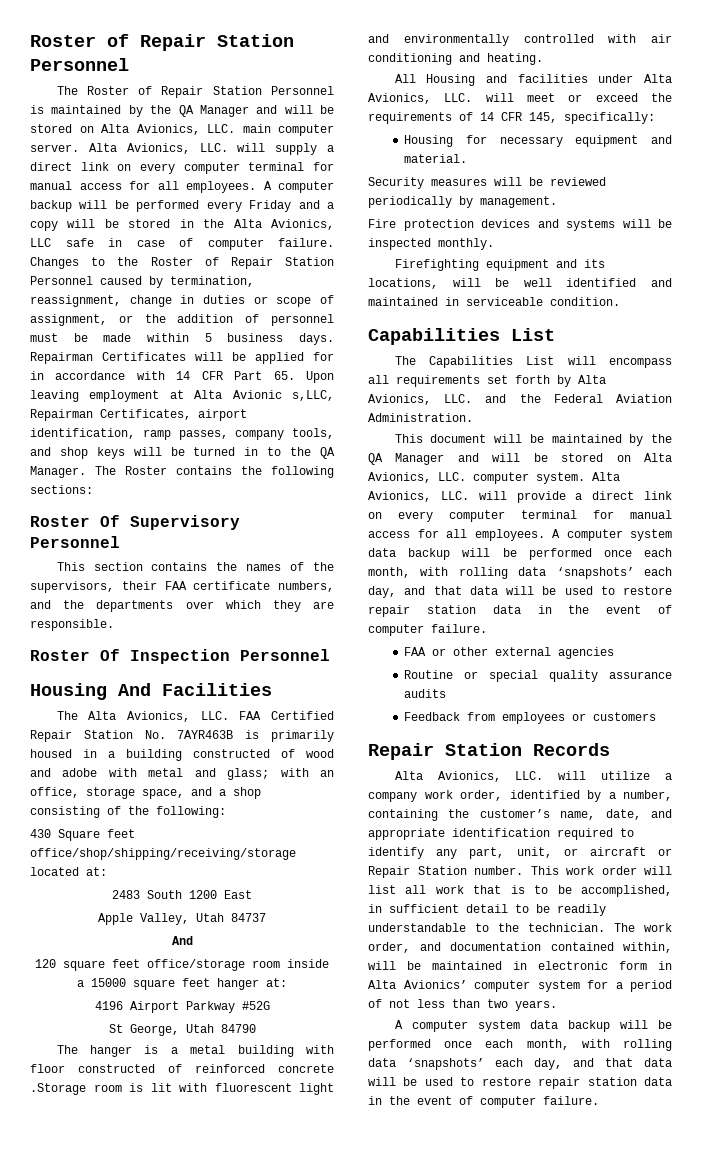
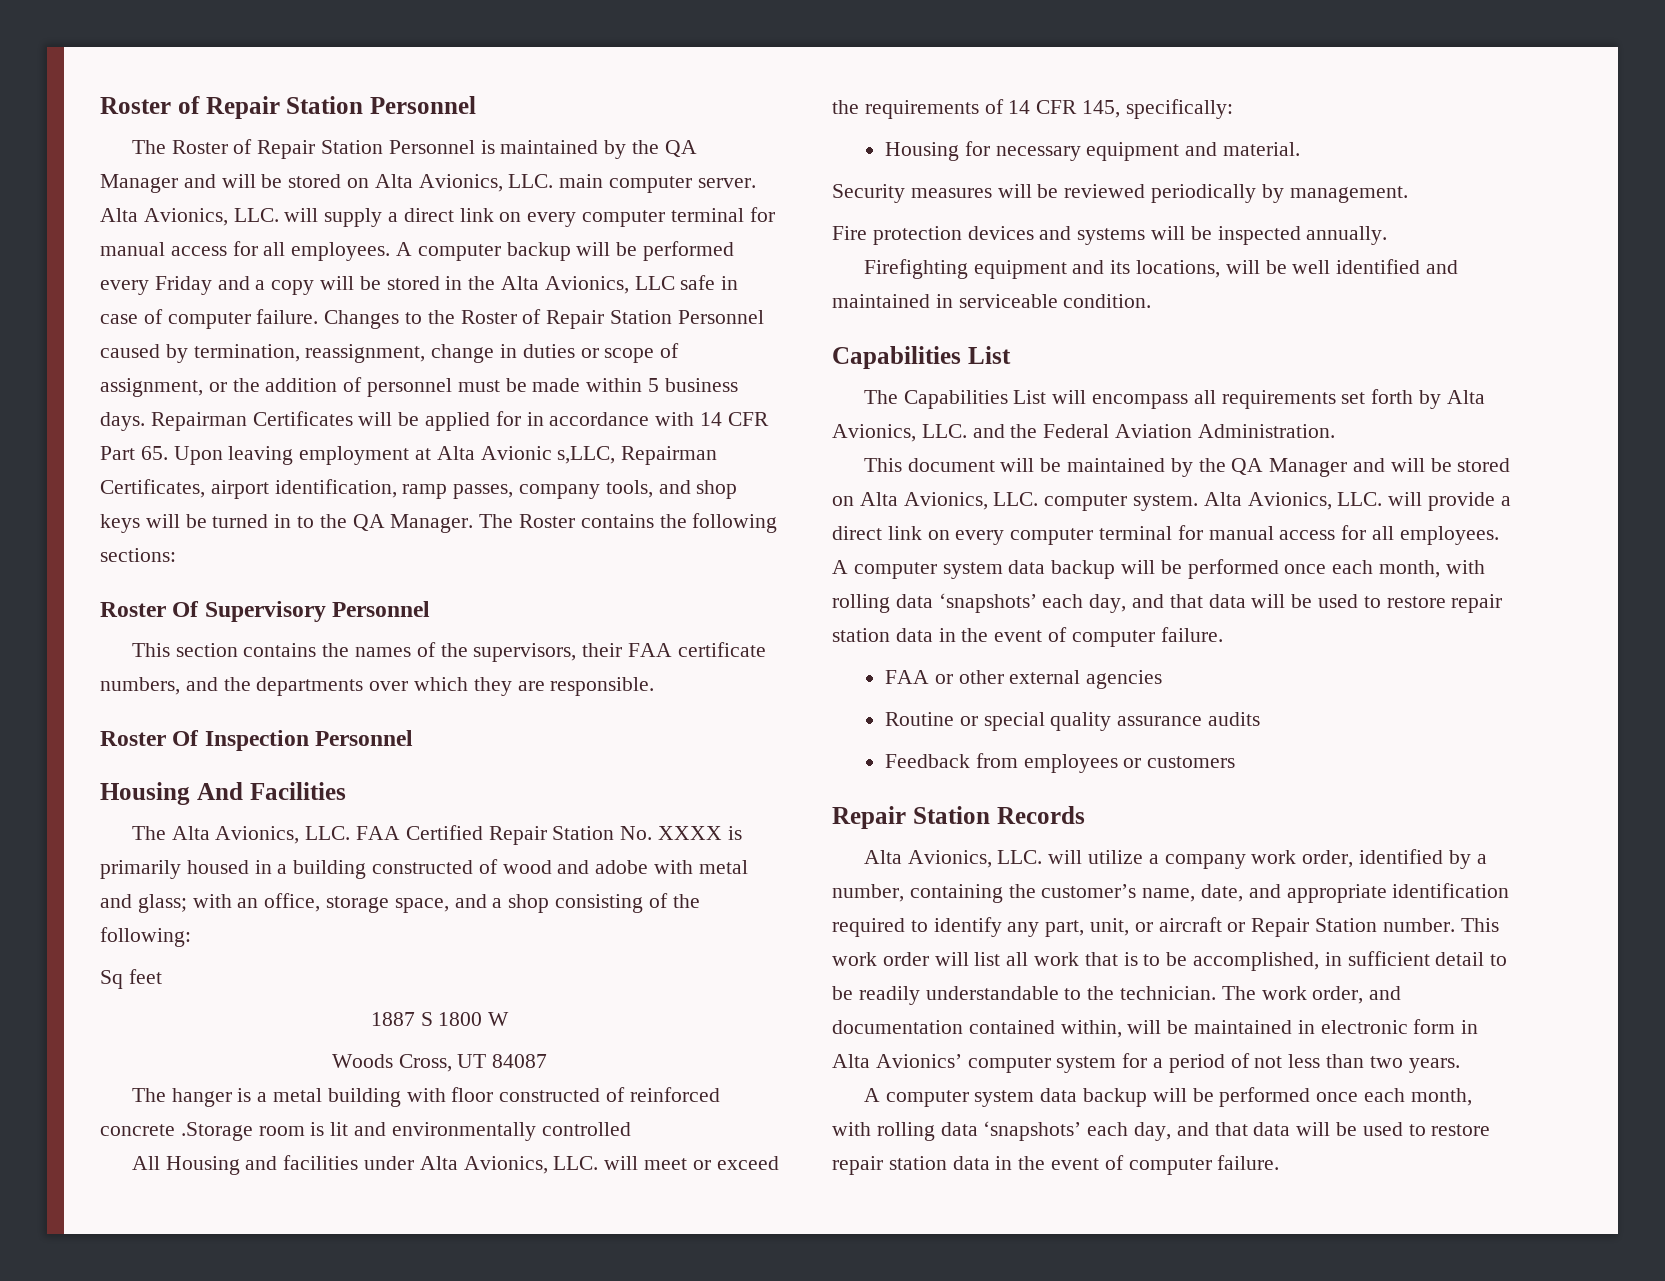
- The Alta Avionics, LLC. FAA Certified Repair Station No. 7AYR463B is primarily housed in a building constructed of wood and adobe with metal and glass; with an office, storage space, and a shop consisting of the following:
+ The Alta Avionics, LLC. FAA Certified Repair Station No. XXXX is primarily housed in a building constructed of wood and adobe with metal and glass; with an office, storage space, and a shop consisting of the following:
- 430 Square feet office/shop/shipping/receiving/storage located at:
- 2483 South 1200 East
- Apple Valley, Utah 84737
- And
- 120 square feet office/storage room inside a 15000 square feet hanger at:
- 4196 Airport Parkway #52G
- St George, Utah 84790
+ Sq feet
+ 1887 S 1800 W
+ Woods Cross, UT 84087
- The hanger is a metal building with floor constructed of reinforced concrete .Storage room is lit with fluorescent light and environmentally controlled with air conditioning and heating.
+ The hanger is a metal building with floor constructed of reinforced concrete .Storage room is lit and environmentally controlled
- Fire protection devices and systems will be inspected monthly.
+ Fire protection devices and systems will be inspected annually.

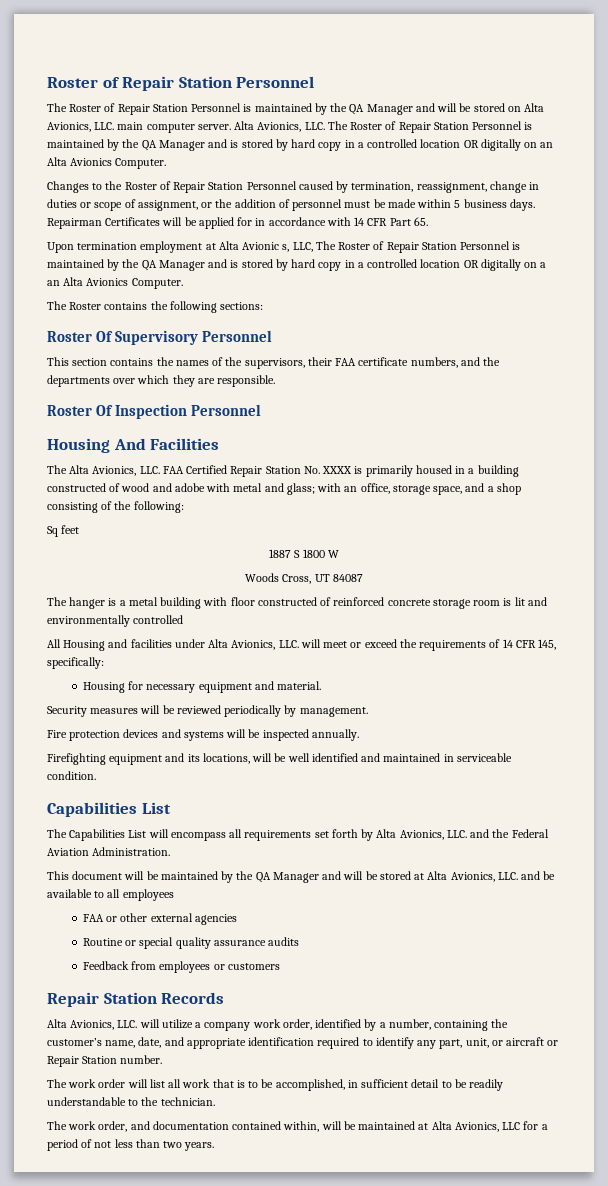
- Alta Avionics, LLC. will supply a direct link on every computer terminal for manual access for all employees. A computer backup will be performed every Friday and a copy will be stored in the Alta Avionics, LLC safe in case of computer failure. Changes to the Roster of Repair Station Personnel caused by termination, reassignment, change in duties or scope of assignment, or the addition of personnel must be made within 5 business days.
+ Alta Avionics, LLC. The Roster of Repair Station Personnel is maintained by the QA Manager and is stored by hard copy in a controlled location OR digitally on an Alta Avionics Computer.
+ Changes to the Roster of Repair Station Personnel caused by termination, reassignment, change in duties or scope of assignment, or the addition of personnel must be made within 5 business days.
- Repairman Certificates will be applied for in accordance with 14 CFR Part 65. Upon leaving employment at Alta Avionic s,LLC, Repairman Certificates, airport identification, ramp passes, company tools, and shop keys will be turned in to the QA Manager. The Roster contains the following sections:
+ Repairman Certificates will be applied for in accordance with 14 CFR Part 65.
+ Upon termination employment at Alta Avionic s, LLC, The Roster of Repair Station Personnel is maintained by the QA Manager and is stored by hard copy in a controlled location OR digitally on a an Alta Avionics Computer.
+ The Roster contains the following sections:
- The hanger is a metal building with floor constructed of reinforced concrete .Storage room is lit and environmentally controlled
+ The hanger is a metal building with floor constructed of reinforced concrete storage room is lit and environmentally controlled
- This document will be maintained by the QA Manager and will be stored on Alta Avionics, LLC. computer system. Alta Avionics, LLC. will provide a direct link on every computer terminal for manual access for all employees. A computer system data backup will be performed once each month, with rolling data ‘snapshots’ each day, and that data will be used to restore repair station data in the event of computer failure.
+ This document will be maintained by the QA Manager and will be stored at Alta Avionics, LLC. and be available to all employees
- Alta Avionics, LLC. will utilize a company work order, identified by a number, containing the customer’s name, date, and appropriate identification required to identify any part, unit, or aircraft or Repair Station number. This work order will list all work that is to be accomplished, in sufficient detail to be readily understandable to the technician. The work order, and documentation contained within, will be maintained in electronic form in Alta Avionics’ computer system for a period of not less than two years.
- A computer system data backup will be performed once each month, with rolling data ‘snapshots’ each day, and that data will be used to restore repair station data in the event of computer failure.
+ Alta Avionics, LLC. will utilize a company work order, identified by a number, containing the customer’s name, date, and appropriate identification required to identify any part, unit, or aircraft or Repair Station number.
+ The work order will list all work that is to be accomplished, in sufficient detail to be readily understandable to the technician.
+ The work order, and documentation contained within, will be maintained at Alta Avionics, LLC for a period of not less than two years.

